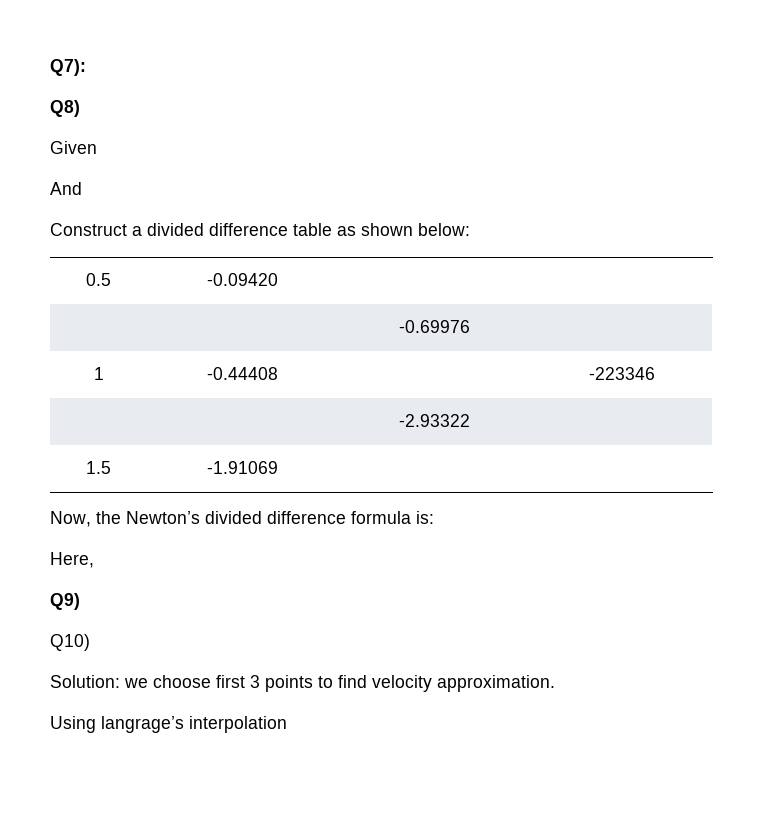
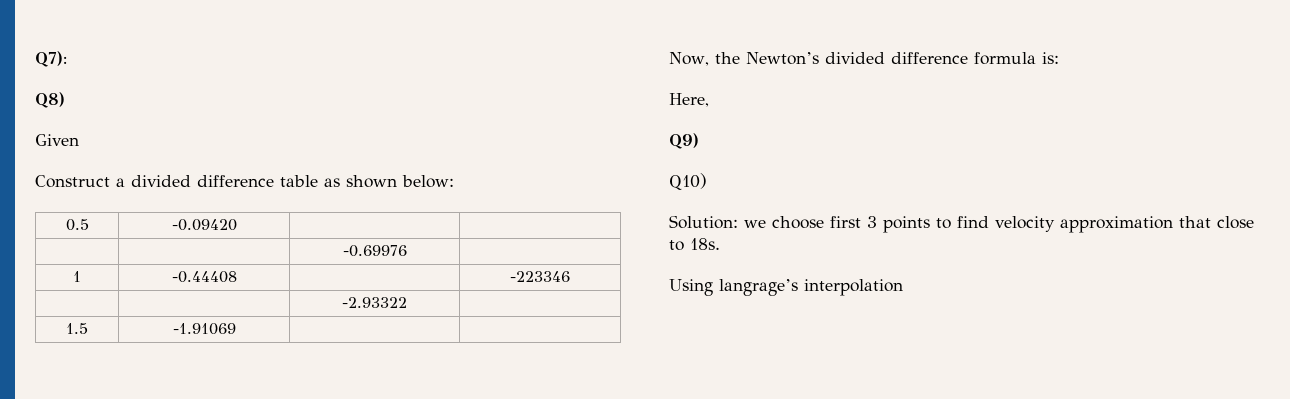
- And
- Solution: we choose first 3 points to find velocity approximation.
+ Solution: we choose first 3 points to find velocity approximation that close to 18s.

